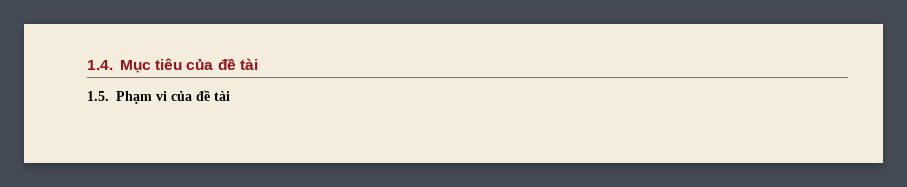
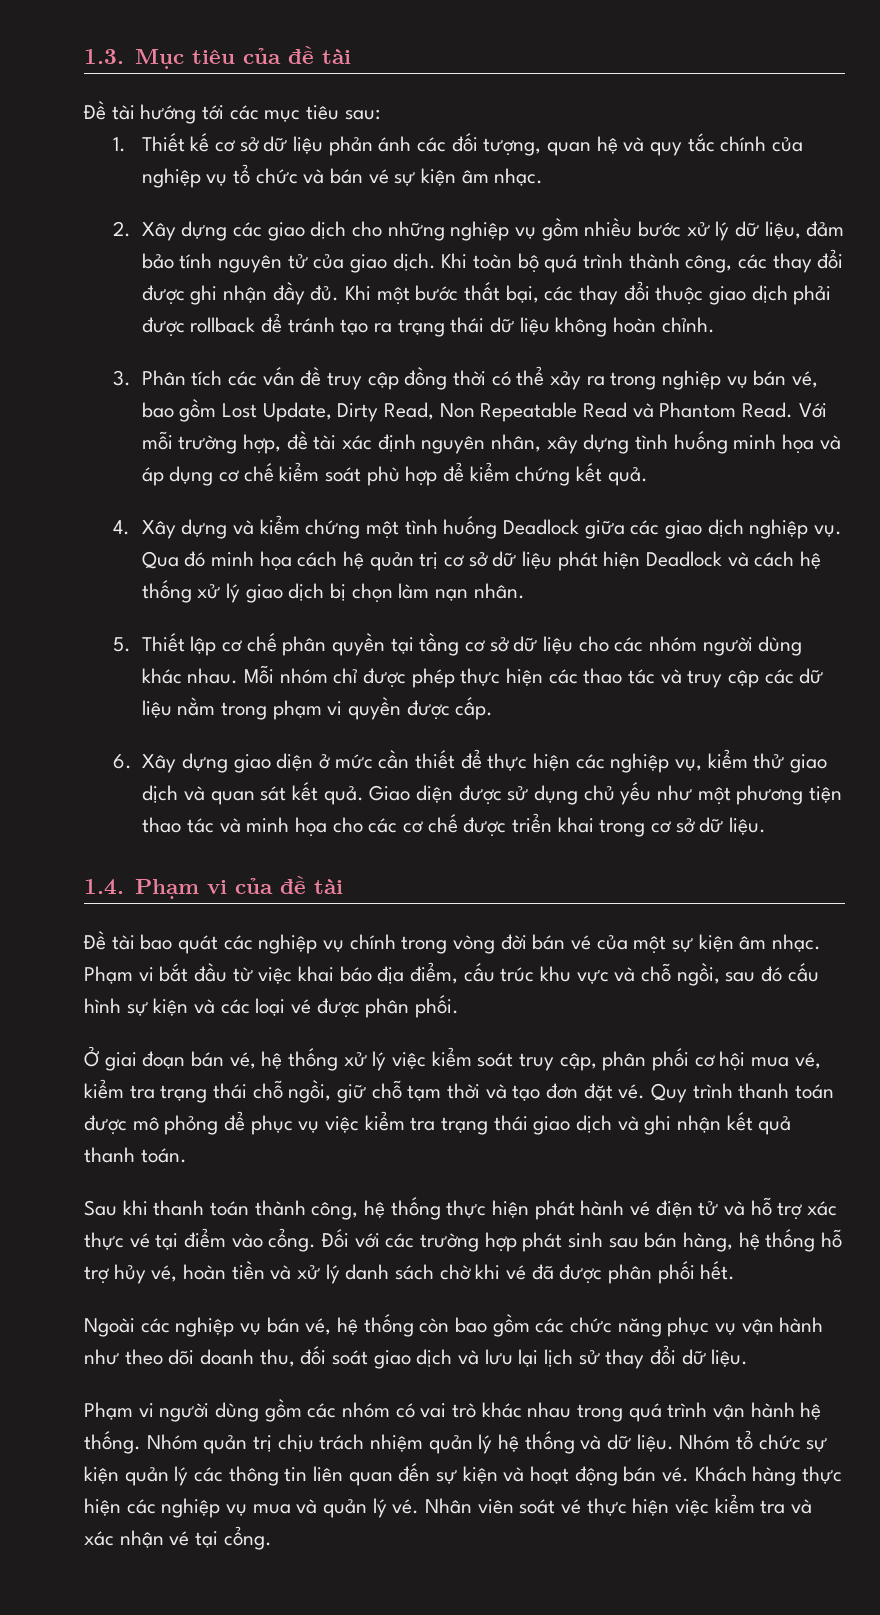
- 1.4. Mục tiêu của đề tài
+ 1.3. Mục tiêu của đề tài
- 1.5. Phạm vi của đề tài
+ Đề tài hướng tới các mục tiêu sau:
+ 1. Thiết kế cơ sở dữ liệu phản ánh các đối tượng, quan hệ và quy tắc chính của nghiệp vụ tổ chức và bán vé sự kiện âm nhạc.
+ 2. Xây dựng các giao dịch cho những nghiệp vụ gồm nhiều bước xử lý dữ liệu, đảm bảo tính nguyên tử của giao dịch. Khi toàn bộ quá trình thành công, các thay đổi được ghi nhận đầy đủ. Khi một bước thất bại, các thay đổi thuộc giao dịch phải được rollback để tránh tạo ra trạng thái dữ liệu không hoàn chỉnh.
+ 3. Phân tích các vấn đề truy cập đồng thời có thể xảy ra trong nghiệp vụ bán vé, bao gồm Lost Update, Dirty Read, Non Repeatable Read và Phantom Read. Với mỗi trường hợp, đề tài xác định nguyên nhân, xây dựng tình huống minh họa và áp dụng cơ chế kiểm soát phù hợp để kiểm chứng kết quả.
+ 4. Xây dựng và kiểm chứng một tình huống Deadlock giữa các giao dịch nghiệp vụ. Qua đó minh họa cách hệ quản trị cơ sở dữ liệu phát hiện Deadlock và cách hệ thống xử lý giao dịch bị chọn làm nạn nhân.
+ 5. Thiết lập cơ chế phân quyền tại tầng cơ sở dữ liệu cho các nhóm người dùng khác nhau. Mỗi nhóm chỉ được phép thực hiện các thao tác và truy cập các dữ liệu nằm trong phạm vi quyền được cấp.
+ 6. Xây dựng giao diện ở mức cần thiết để thực hiện các nghiệp vụ, kiểm thử giao dịch và quan sát kết quả. Giao diện được sử dụng chủ yếu như một phương tiện thao tác và minh họa cho các cơ chế được triển khai trong cơ sở dữ liệu.
+ 1.4. Phạm vi của đề tài
+ Đề tài bao quát các nghiệp vụ chính trong vòng đời bán vé của một sự kiện âm nhạc. Phạm vi bắt đầu từ việc khai báo địa điểm, cấu trúc khu vực và chỗ ngồi, sau đó cấu hình sự kiện và các loại vé được phân phối.
+ Ở giai đoạn bán vé, hệ thống xử lý việc kiểm soát truy cập, phân phối cơ hội mua vé, kiểm tra trạng thái chỗ ngồi, giữ chỗ tạm thời và tạo đơn đặt vé. Quy trình thanh toán được mô phỏng để phục vụ việc kiểm tra trạng thái giao dịch và ghi nhận kết quả thanh toán.
+ Sau khi thanh toán thành công, hệ thống thực hiện phát hành vé điện tử và hỗ trợ xác thực vé tại điểm vào cổng. Đối với các trường hợp phát sinh sau bán hàng, hệ thống hỗ trợ hủy vé, hoàn tiền và xử lý danh sách chờ khi vé đã được phân phối hết.
+ Ngoài các nghiệp vụ bán vé, hệ thống còn bao gồm các chức năng phục vụ vận hành như theo dõi doanh thu, đối soát giao dịch và lưu lại lịch sử thay đổi dữ liệu.
+ Phạm vi người dùng gồm các nhóm có vai trò khác nhau trong quá trình vận hành hệ thống. Nhóm quản trị chịu trách nhiệm quản lý hệ thống và dữ liệu. Nhóm tổ chức sự kiện quản lý các thông tin liên quan đến sự kiện và hoạt động bán vé. Khách hàng thực hiện các nghiệp vụ mua và quản lý vé. Nhân viên soát vé thực hiện việc kiểm tra và xác nhận vé tại cổng.

